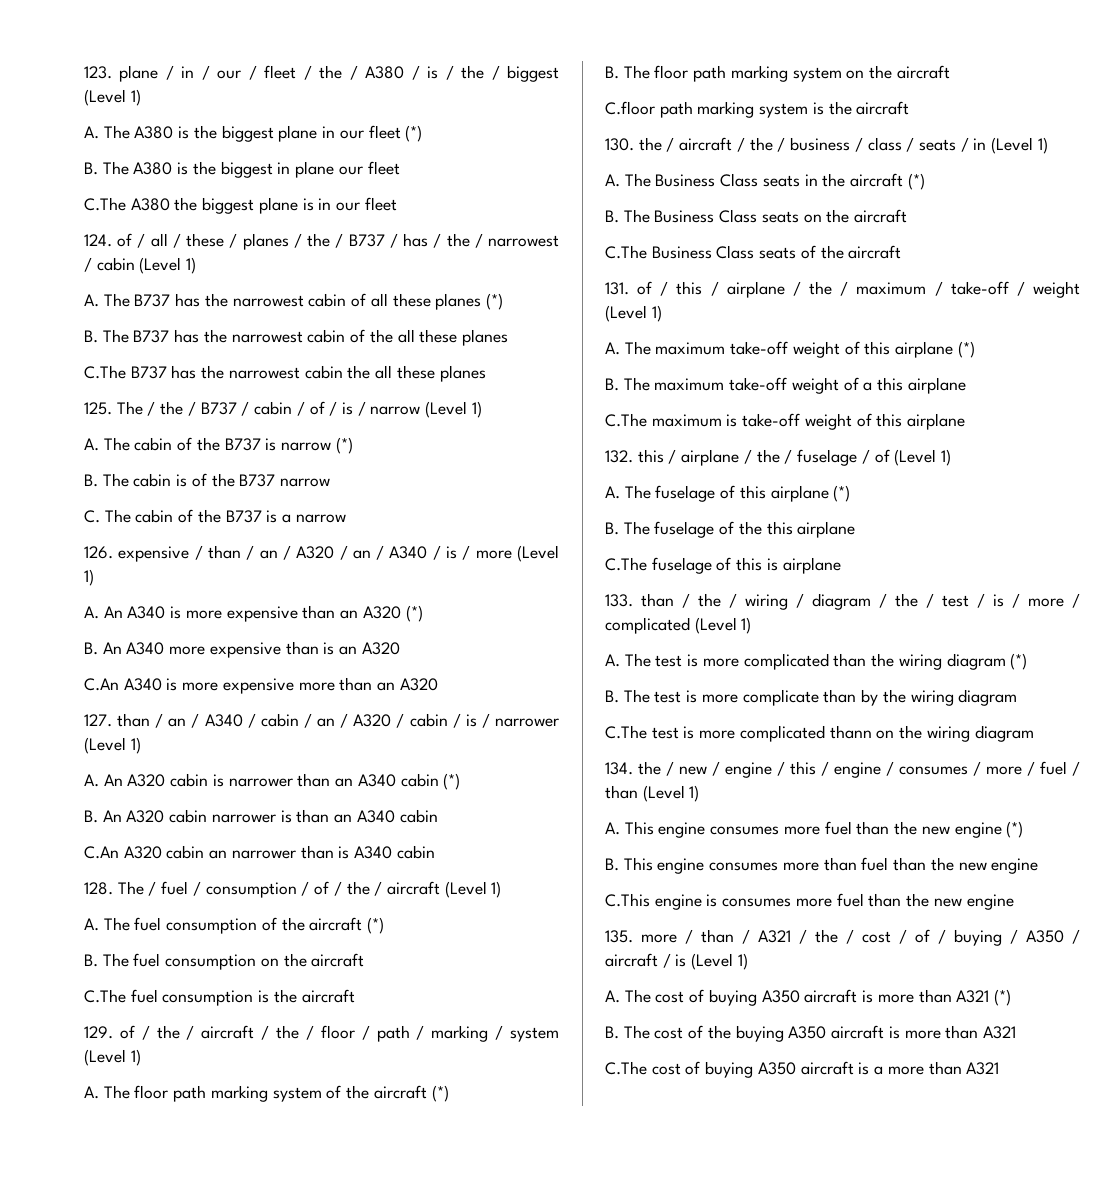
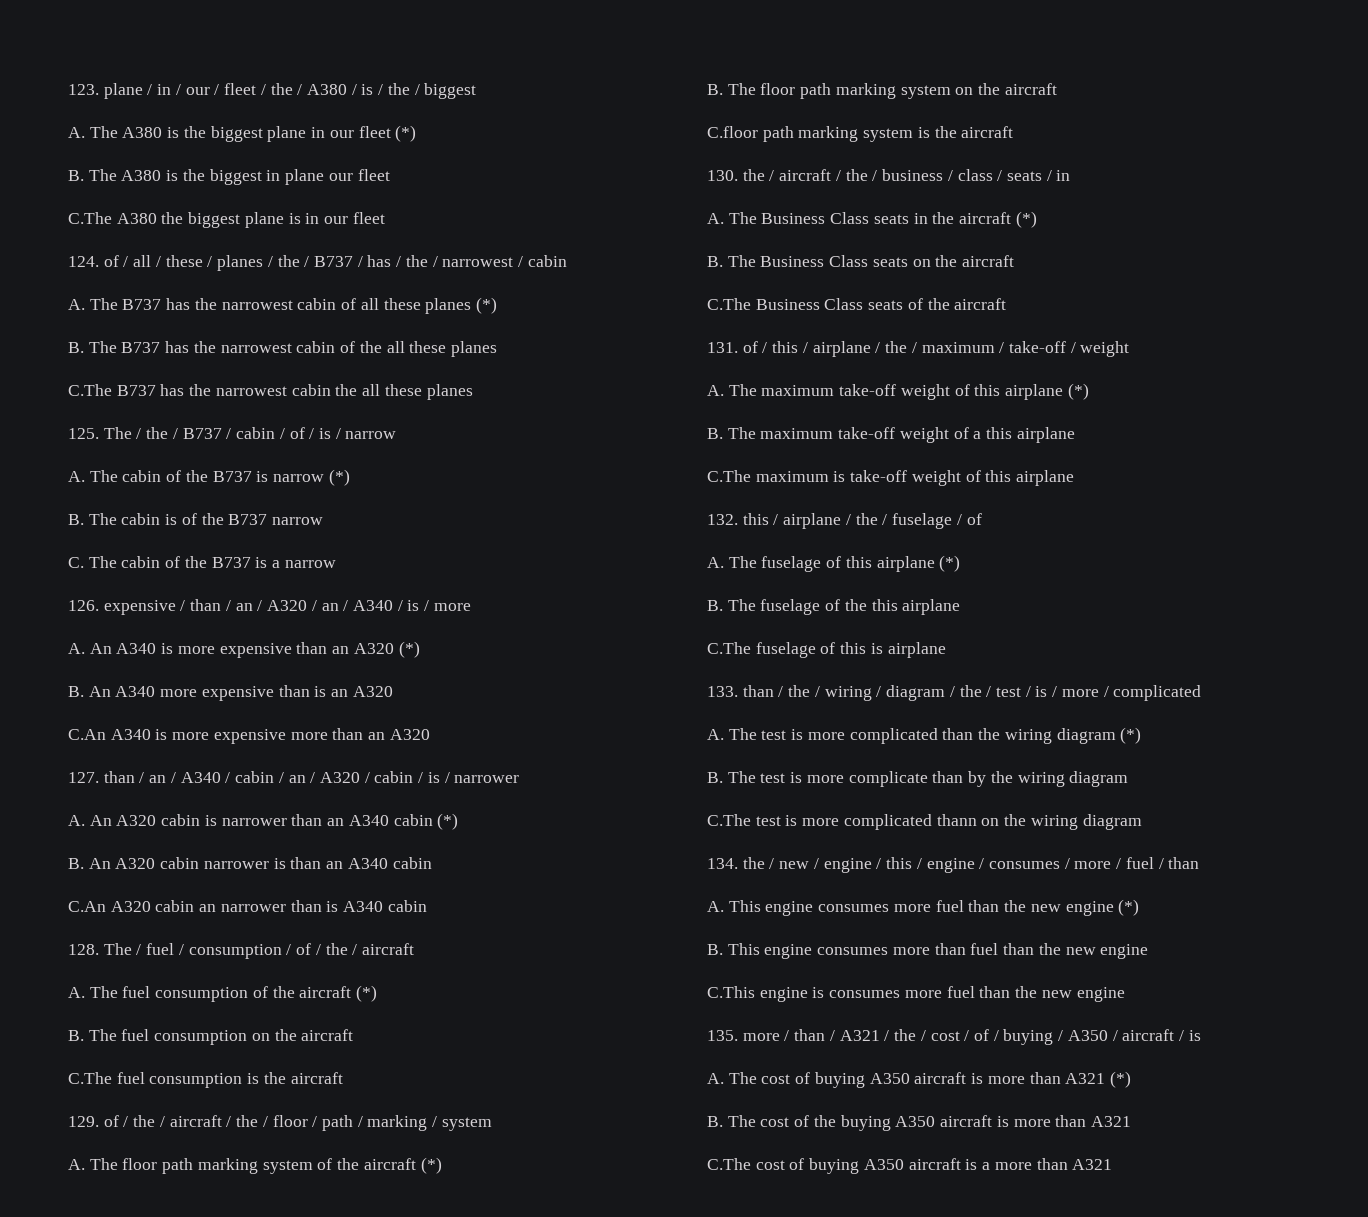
- 123. plane / in / our / fleet / the / A380 / is / the / biggest (Level 1)
+ 123. plane / in / our / fleet / the / A380 / is / the / biggest
- 124. of / all / these / planes / the / B737 / has / the / narrowest / cabin (Level 1)
+ 124. of / all / these / planes / the / B737 / has / the / narrowest / cabin
- 125. The / the / B737 / cabin / of / is / narrow (Level 1)
+ 125. The / the / B737 / cabin / of / is / narrow
- 126. expensive / than / an / A320 / an / A340 / is / more (Level 1)
+ 126. expensive / than / an / A320 / an / A340 / is / more
- 127. than / an / A340 / cabin / an / A320 / cabin / is / narrower (Level 1)
+ 127. than / an / A340 / cabin / an / A320 / cabin / is / narrower
- 128. The / fuel / consumption / of / the / aircraft (Level 1)
+ 128. The / fuel / consumption / of / the / aircraft
- 129. of / the / aircraft / the / floor / path / marking / system (Level 1)
+ 129. of / the / aircraft / the / floor / path / marking / system
- 130. the / aircraft / the / business / class / seats / in (Level 1)
+ 130. the / aircraft / the / business / class / seats / in
- 131. of / this / airplane / the / maximum / take-off / weight (Level 1)
+ 131. of / this / airplane / the / maximum / take-off / weight
- 132. this / airplane / the / fuselage / of (Level 1)
+ 132. this / airplane / the / fuselage / of
- 133. than / the / wiring / diagram / the / test / is / more / complicated (Level 1)
+ 133. than / the / wiring / diagram / the / test / is / more / complicated
- 134. the / new / engine / this / engine / consumes / more / fuel / than (Level 1)
+ 134. the / new / engine / this / engine / consumes / more / fuel / than
- 135. more / than / A321 / the / cost / of / buying / A350 / aircraft / is (Level 1)
+ 135. more / than / A321 / the / cost / of / buying / A350 / aircraft / is

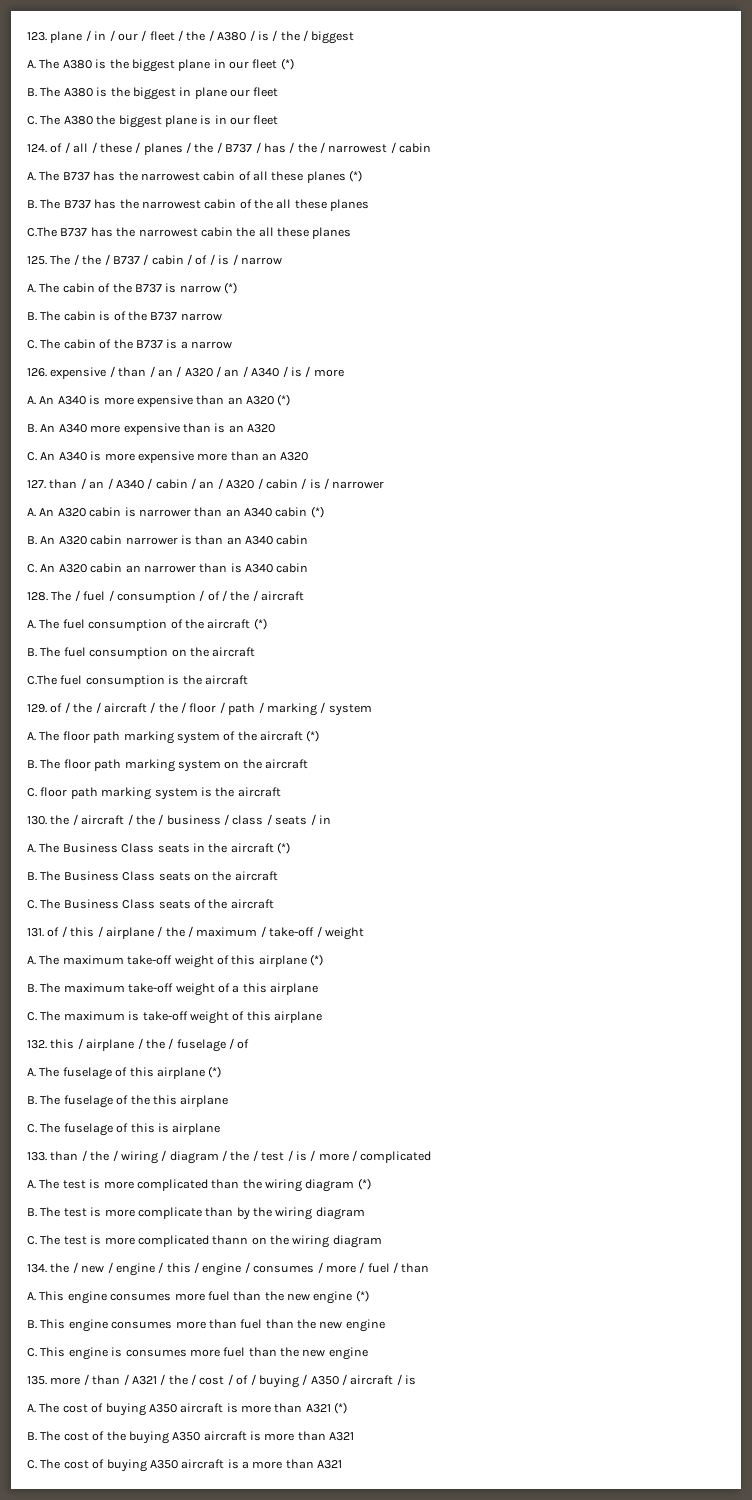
- C.The A380 the biggest plane is in our fleet
+ C. The A380 the biggest plane is in our fleet
- C.An A340 is more expensive more than an A320
+ C. An A340 is more expensive more than an A320
- C.An A320 cabin an narrower than is A340 cabin
+ C. An A320 cabin an narrower than is A340 cabin
- C.floor path marking system is the aircraft
+ C. floor path marking system is the aircraft
- C.The Business Class seats of the aircraft
+ C. The Business Class seats of the aircraft
- C.The maximum is take-off weight of this airplane
+ C. The maximum is take-off weight of this airplane
- C.The fuselage of this is airplane
+ C. The fuselage of this is airplane
- C.The test is more complicated thann on the wiring diagram
+ C. The test is more complicated thann on the wiring diagram
- C.This engine is consumes more fuel than the new engine
+ C. This engine is consumes more fuel than the new engine
- C.The cost of buying A350 aircraft is a more than A321
+ C. The cost of buying A350 aircraft is a more than A321

